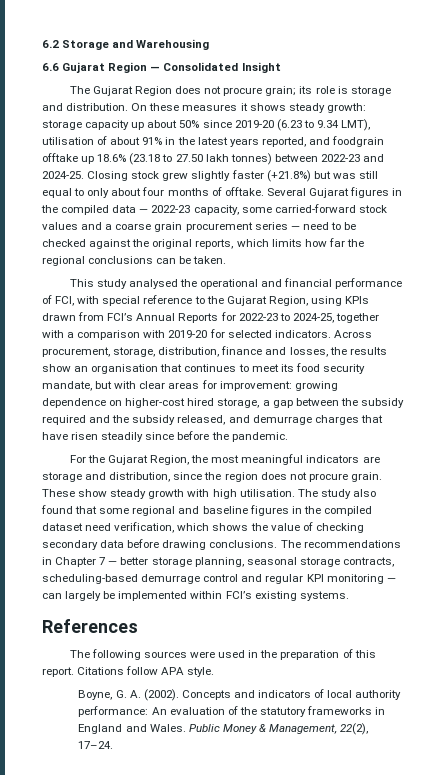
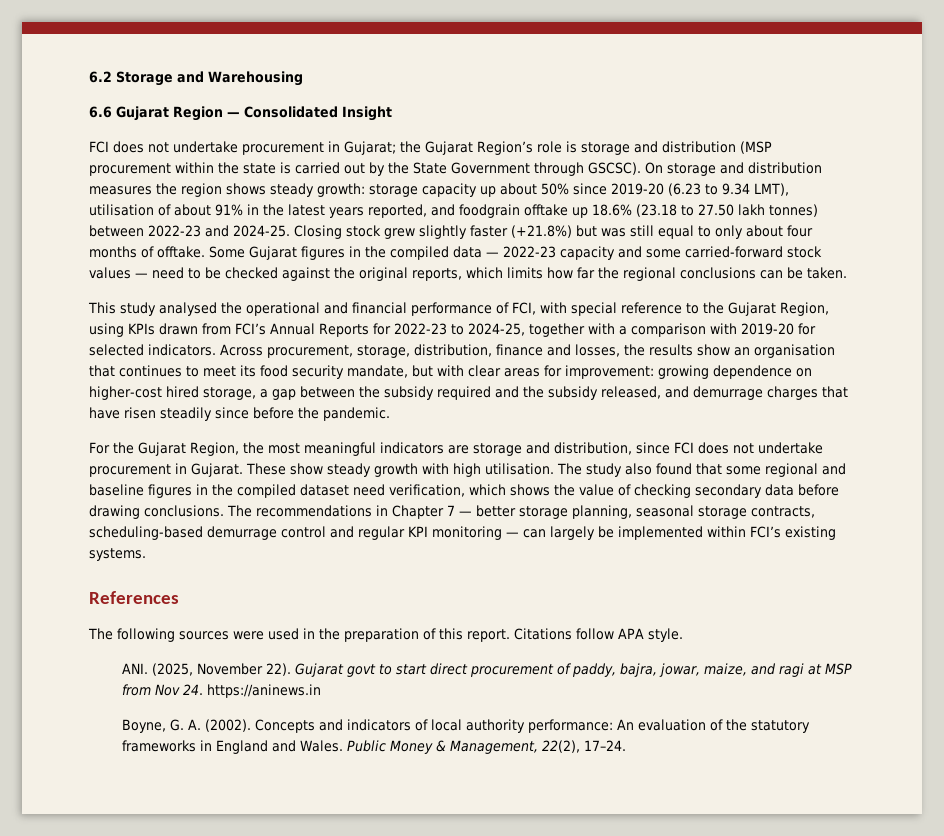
- The Gujarat Region does not procure grain; its role is storage and distribution. On these measures it shows steady growth: storage capacity up about 50% since 2019-20 (6.23 to 9.34 LMT), utilisation of about 91% in the latest years reported, and foodgrain offtake up 18.6% (23.18 to 27.50 lakh tonnes) between 2022-23 and 2024-25.
+ FCI does not undertake procurement in Gujarat; the Gujarat Region’s role is storage and distribution (MSP procurement within the state is carried out by the State Government through GSCSC). On storage and distribution measures the region shows steady growth: storage capacity up about 50% since 2019-20 (6.23 to 9.34 LMT), utilisation of about 91% in the latest years reported, and foodgrain offtake up 18.6% (23.18 to 27.50 lakh tonnes) between 2022-23 and 2024-25.
- Several Gujarat figures in the compiled data — 2022-23 capacity, some carried-forward stock values and a coarse grain procurement series — need to be checked against the original reports, which limits how far the regional conclusions can be taken.
+ Some Gujarat figures in the compiled data — 2022-23 capacity and some carried-forward stock values — need to be checked against the original reports, which limits how far the regional conclusions can be taken.
- For the Gujarat Region, the most meaningful indicators are storage and distribution, since the region does not procure grain.
+ For the Gujarat Region, the most meaningful indicators are storage and distribution, since FCI does not undertake procurement in Gujarat.
+ ANI. (2025, November 22). Gujarat govt to start direct procurement of paddy, bajra, jowar, maize, and ragi at MSP from Nov 24. https://aninews.in

